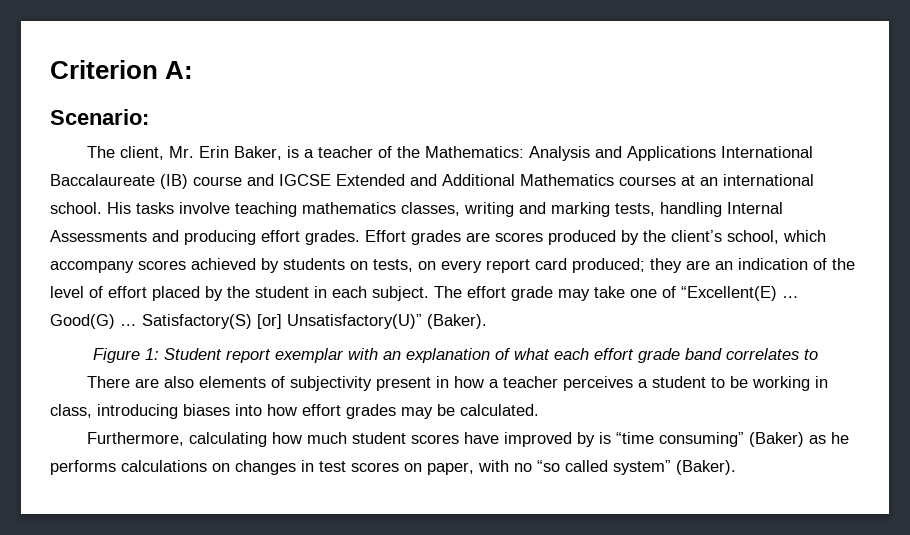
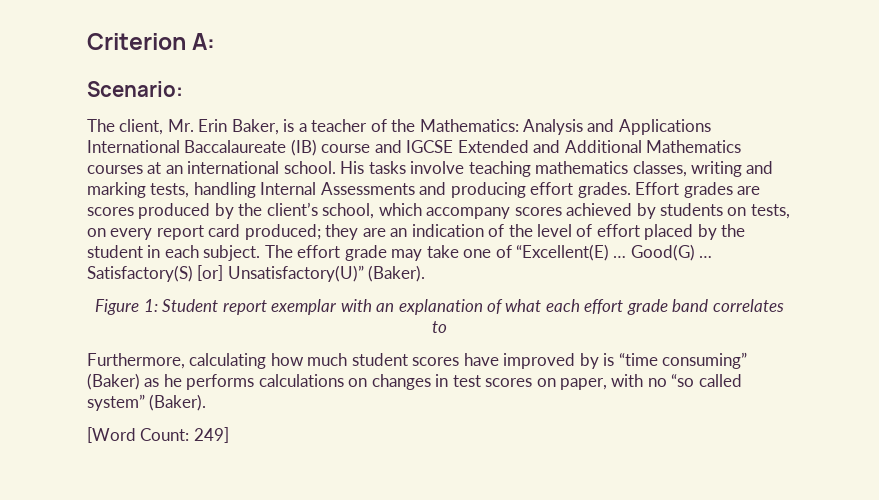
- There are also elements of subjectivity present in how a teacher perceives a student to be working in class, introducing biases into how effort grades may be calculated.
+ [Word Count: 249]

